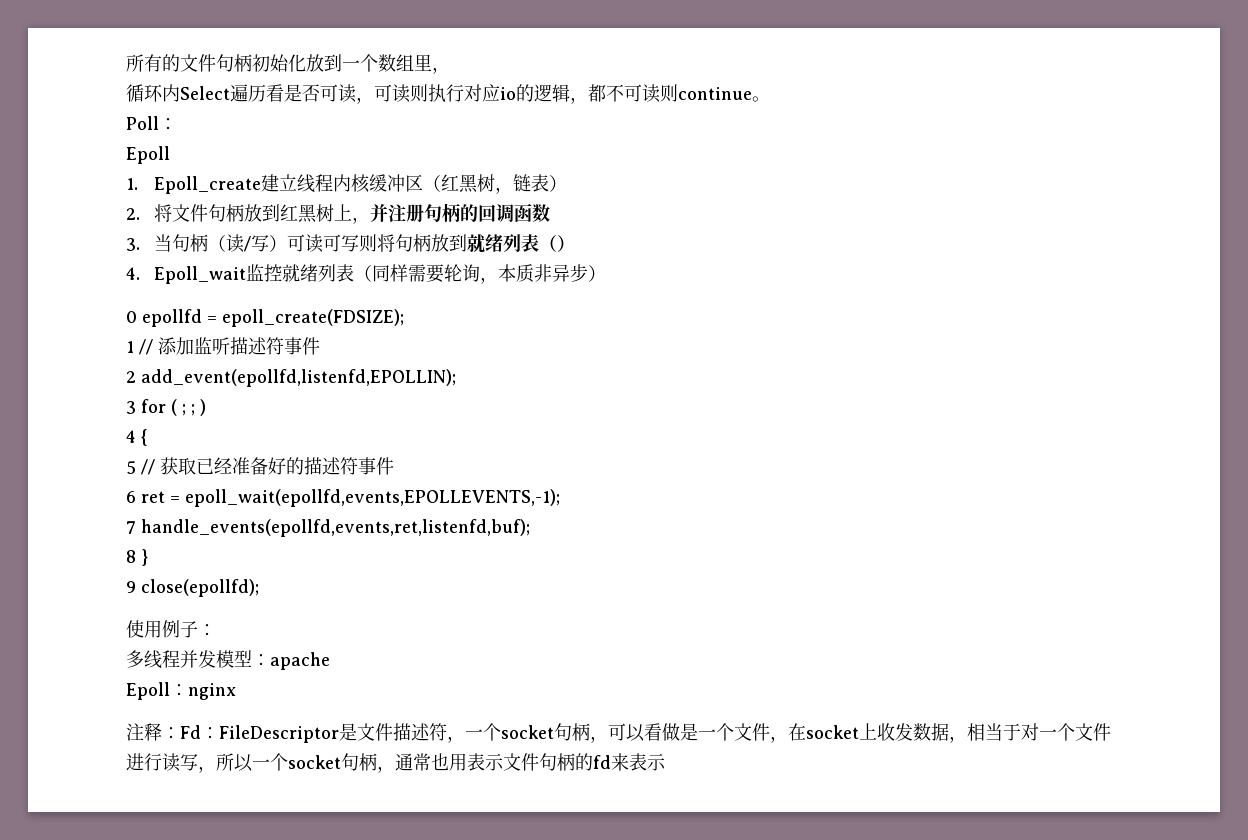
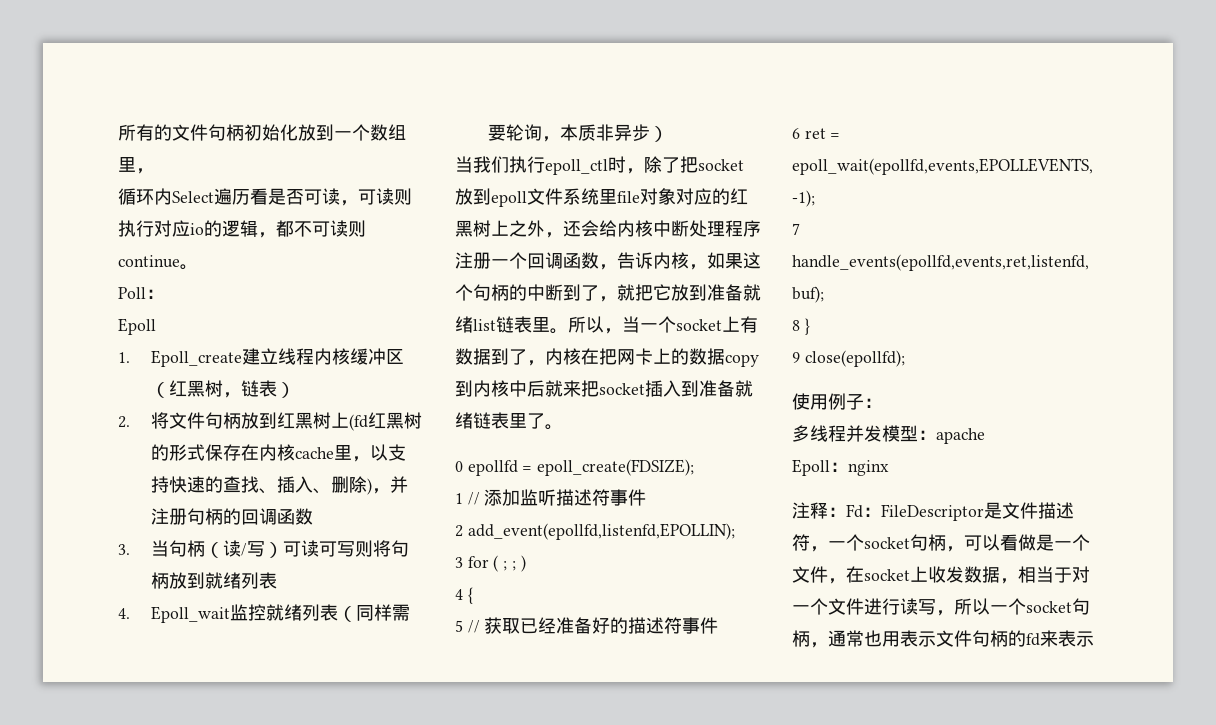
- 2.将文件句柄放到红黑树上，并注册句柄的回调函数
+ 2.将文件句柄放到红黑树上(fd红黑树的形式保存在内核cache里，以支持快速的查找、插入、删除)，并注册句柄的回调函数
- 3.当句柄（读/写）可读可写则将句柄放到就绪列表（）
+ 3.当句柄（读/写）可读可写则将句柄放到就绪列表
+ 当我们执行epoll_ctl时，除了把socket放到epoll文件系统里file对象对应的红黑树上之外，还会给内核中断处理程序注册一个回调函数，告诉内核，如果这个句柄的中断到了，就把它放到准备就绪list链表里。所以，当一个socket上有数据到了，内核在把网卡上的数据copy到内核中后就来把socket插入到准备就绪链表里了。

